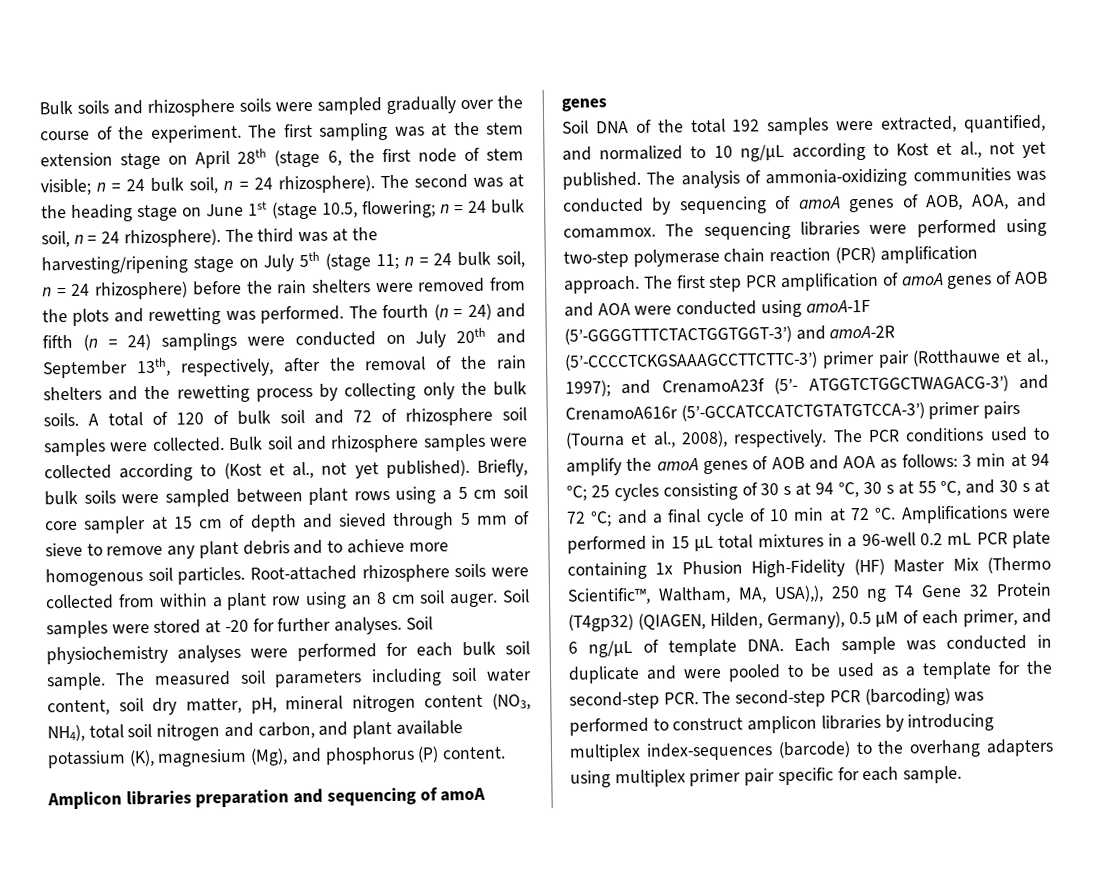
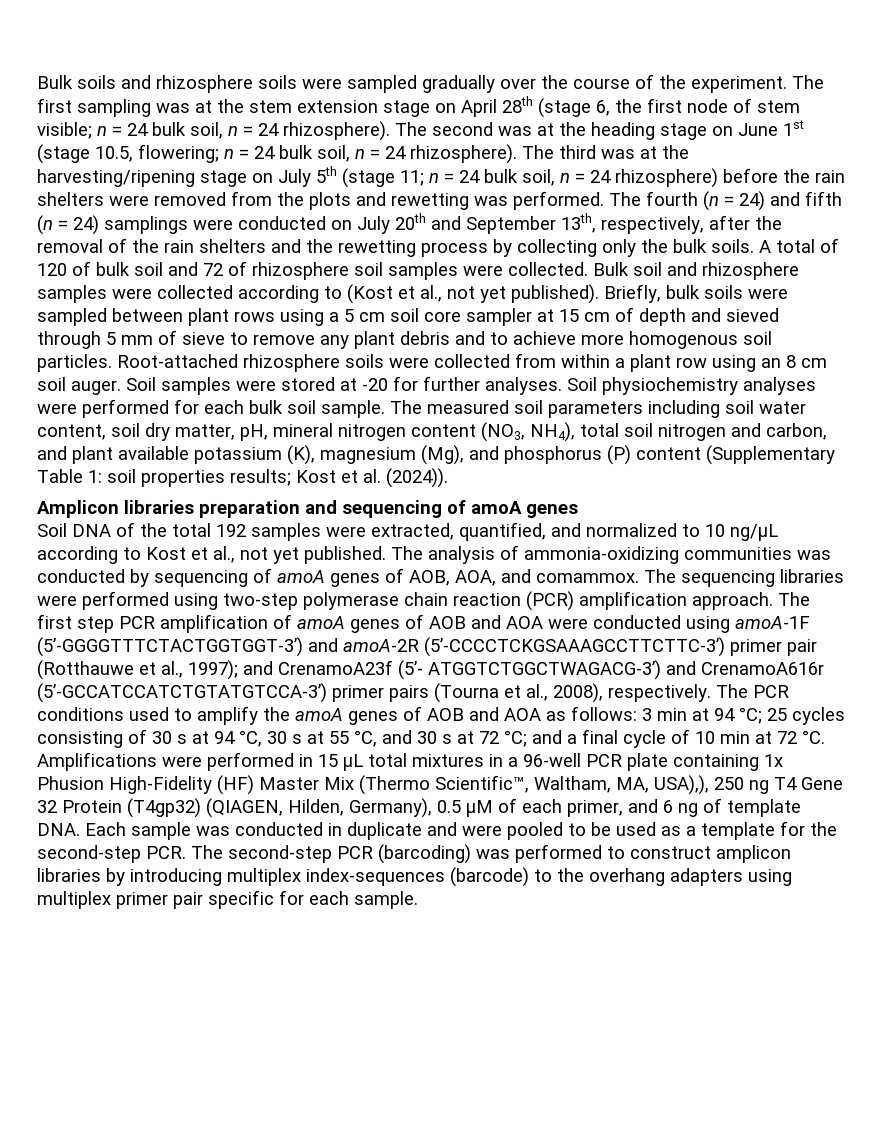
- The measured soil parameters including soil water content, soil dry matter, pH, mineral nitrogen content (NO3, NH4), total soil nitrogen and carbon, and plant available potassium (K), magnesium (Mg), and phosphorus (P) content.
+ The measured soil parameters including soil water content, soil dry matter, pH, mineral nitrogen content (NO3, NH4), total soil nitrogen and carbon, and plant available potassium (K), magnesium (Mg), and phosphorus (P) content (Supplementary Table 1: soil properties results; Kost et al. (2024)).
- Amplifications were performed in 15 µL total mixtures in a 96-well 0.2 mL PCR plate containing 1x Phusion High-Fidelity (HF) Master Mix (Thermo Scientific™, Waltham, MA, USA),), 250 ng T4 Gene 32 Protein (T4gp32) (QIAGEN, Hilden, Germany), 0.5 µM of each primer, and 6 ng/µL of template DNA. Each sample was conducted in duplicate and were pooled to be used as a template for the second-step PCR. The second-step PCR (barcoding) was performed to construct amplicon libraries by introducing multiplex index-sequences (barcode) to the overhang adapters using multiplex primer pair specific for each sample.
+ Amplifications were performed in 15 µL total mixtures in a 96-well PCR plate containing 1x Phusion High-Fidelity (HF) Master Mix (Thermo Scientific™, Waltham, MA, USA),), 250 ng T4 Gene 32 Protein (T4gp32) (QIAGEN, Hilden, Germany), 0.5 µM of each primer, and 6 ng of template DNA. Each sample was conducted in duplicate and were pooled to be used as a template for the second-step PCR. The second-step PCR (barcoding) was performed to construct amplicon libraries by introducing multiplex index-sequences (barcode) to the overhang adapters using multiplex primer pair specific for each sample.

